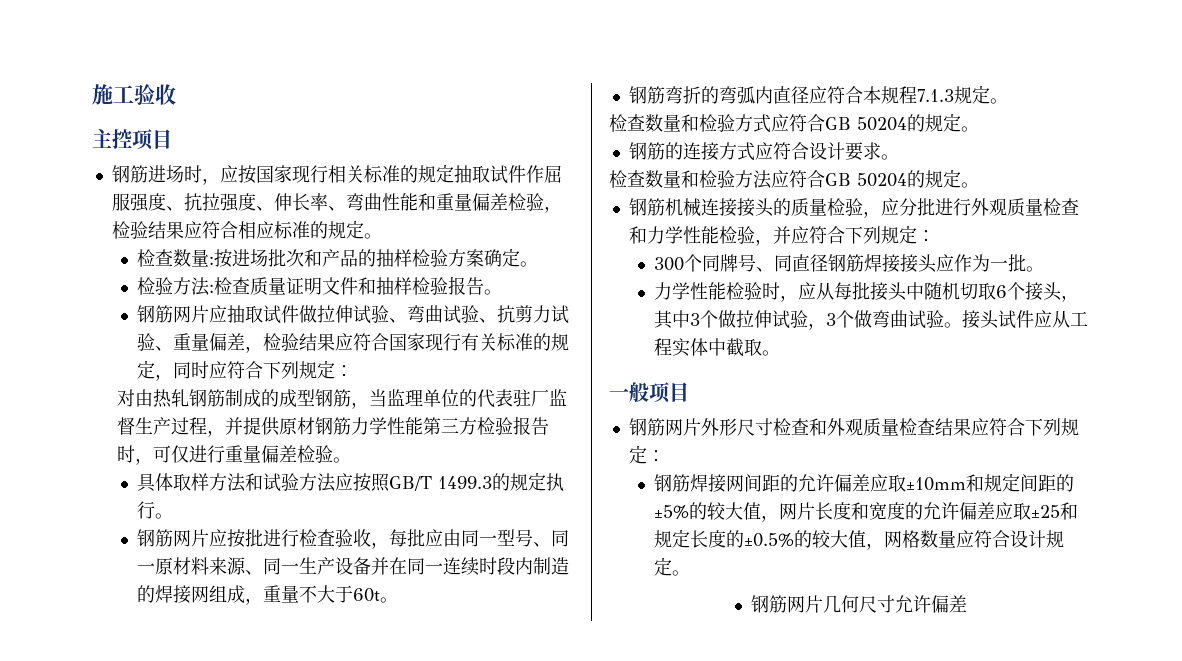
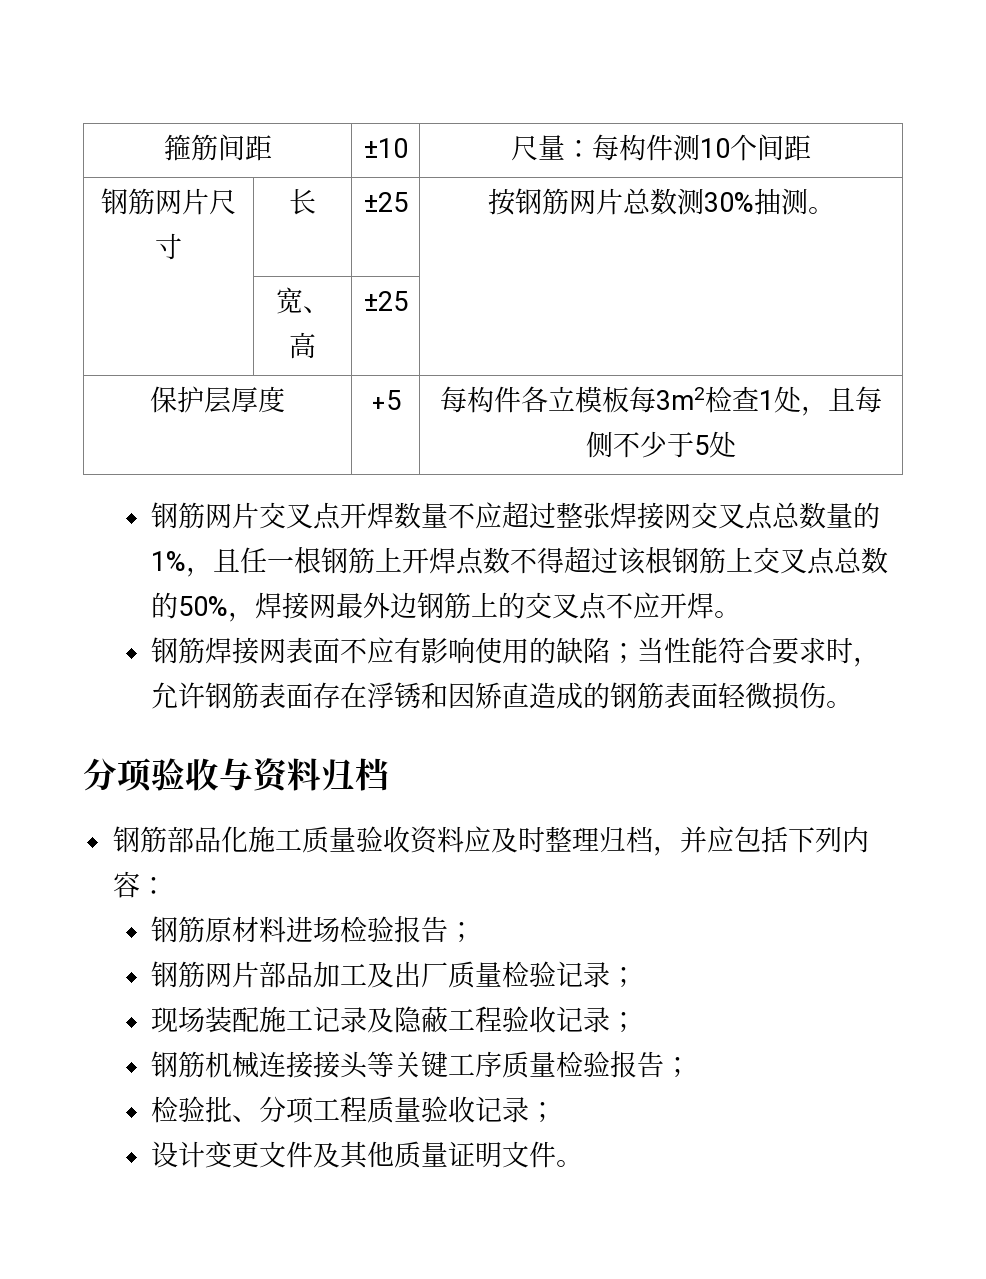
- 施工验收
- 主控项目
- 钢筋进场时，应按国家现行相关标准的规定抽取试件作屈服强度、抗拉强度、伸长率、弯曲性能和重量偏差检验，检验结果应符合相应标准的规定。
- 检查数量:按进场批次和产品的抽样检验方案确定。
- 检验方法:检查质量证明文件和抽样检验报告。
- 钢筋网片应抽取试件做拉伸试验、弯曲试验、抗剪力试验、重量偏差，检验结果应符合国家现行有关标准的规定，同时应符合下列规定：
- 对由热轧钢筋制成的成型钢筋，当监理单位的代表驻厂监督生产过程，并提供原材钢筋力学性能第三方检验报告时，可仅进行重量偏差检验。
- 具体取样方法和试验方法应按照GB/T 1499.3的规定执行。
- 钢筋网片应按批进行检査验收，每批应由同一型号、同一原材料来源、同一生产设备并在同一连续时段内制造的焊接网组成，重量不大于60t。
- 钢筋弯折的弯弧内直径应符合本规程7.1.3规定。
- 检查数量和检验方式应符合GB 50204的规定。
- 钢筋的连接方式应符合设计要求。
- 检查数量和检验方法应符合GB 50204的规定。
- 钢筋机械连接接头的质量检验，应分批进行外观质量检查和力学性能检验，并应符合下列规定：
- 300个同牌号、同直径钢筋焊接接头应作为一批。
- 力学性能检验时，应从每批接头中随机切取6个接头，其中3个做拉伸试验，3个做弯曲试验。接头试件应从工程实体中截取。
- 一般项目
- 钢筋网片外形尺寸检查和外观质量检查结果应符合下列规定：
- 钢筋焊接网间距的允许偏差应取±10mm和规定间距的±5%的较大值，网片长度和宽度的允许偏差应取±25和规定长度的±0.5%的较大值，网格数量应符合设计规定。
- 钢筋网片几何尺寸允许偏差
+ 箍筋间距 | ±10 | 尺量：每构件测10个间距
+ 钢筋网片尺寸 | 长 | ±25 | 按钢筋网片总数测30%抽测。
+ | 宽、高 | ±25 |
+ 保护层厚度 | +5 | 每构件各立模板每3m2检查1处，且每侧不少于5处
+ 钢筋网片交叉点开焊数量不应超过整张焊接网交叉点总数量的1%，且任一根钢筋上开焊点数不得超过该根钢筋上交叉点总数的50%，焊接网最外边钢筋上的交叉点不应开焊。
+ 钢筋焊接网表面不应有影响使用的缺陷；当性能符合要求时，允许钢筋表面存在浮锈和因矫直造成的钢筋表面轻微损伤。
+ 分项验收与资料归档
+ 钢筋部品化施工质量验收资料应及时整理归档，并应包括下列内容：
+ 钢筋原材料进场检验报告；
+ 钢筋网片部品加工及出厂质量检验记录；
+ 现场装配施工记录及隐蔽工程验收记录；
+ 钢筋机械连接接头等关键工序质量检验报告；
+ 检验批、分项工程质量验收记录；
+ 设计变更文件及其他质量证明文件。

